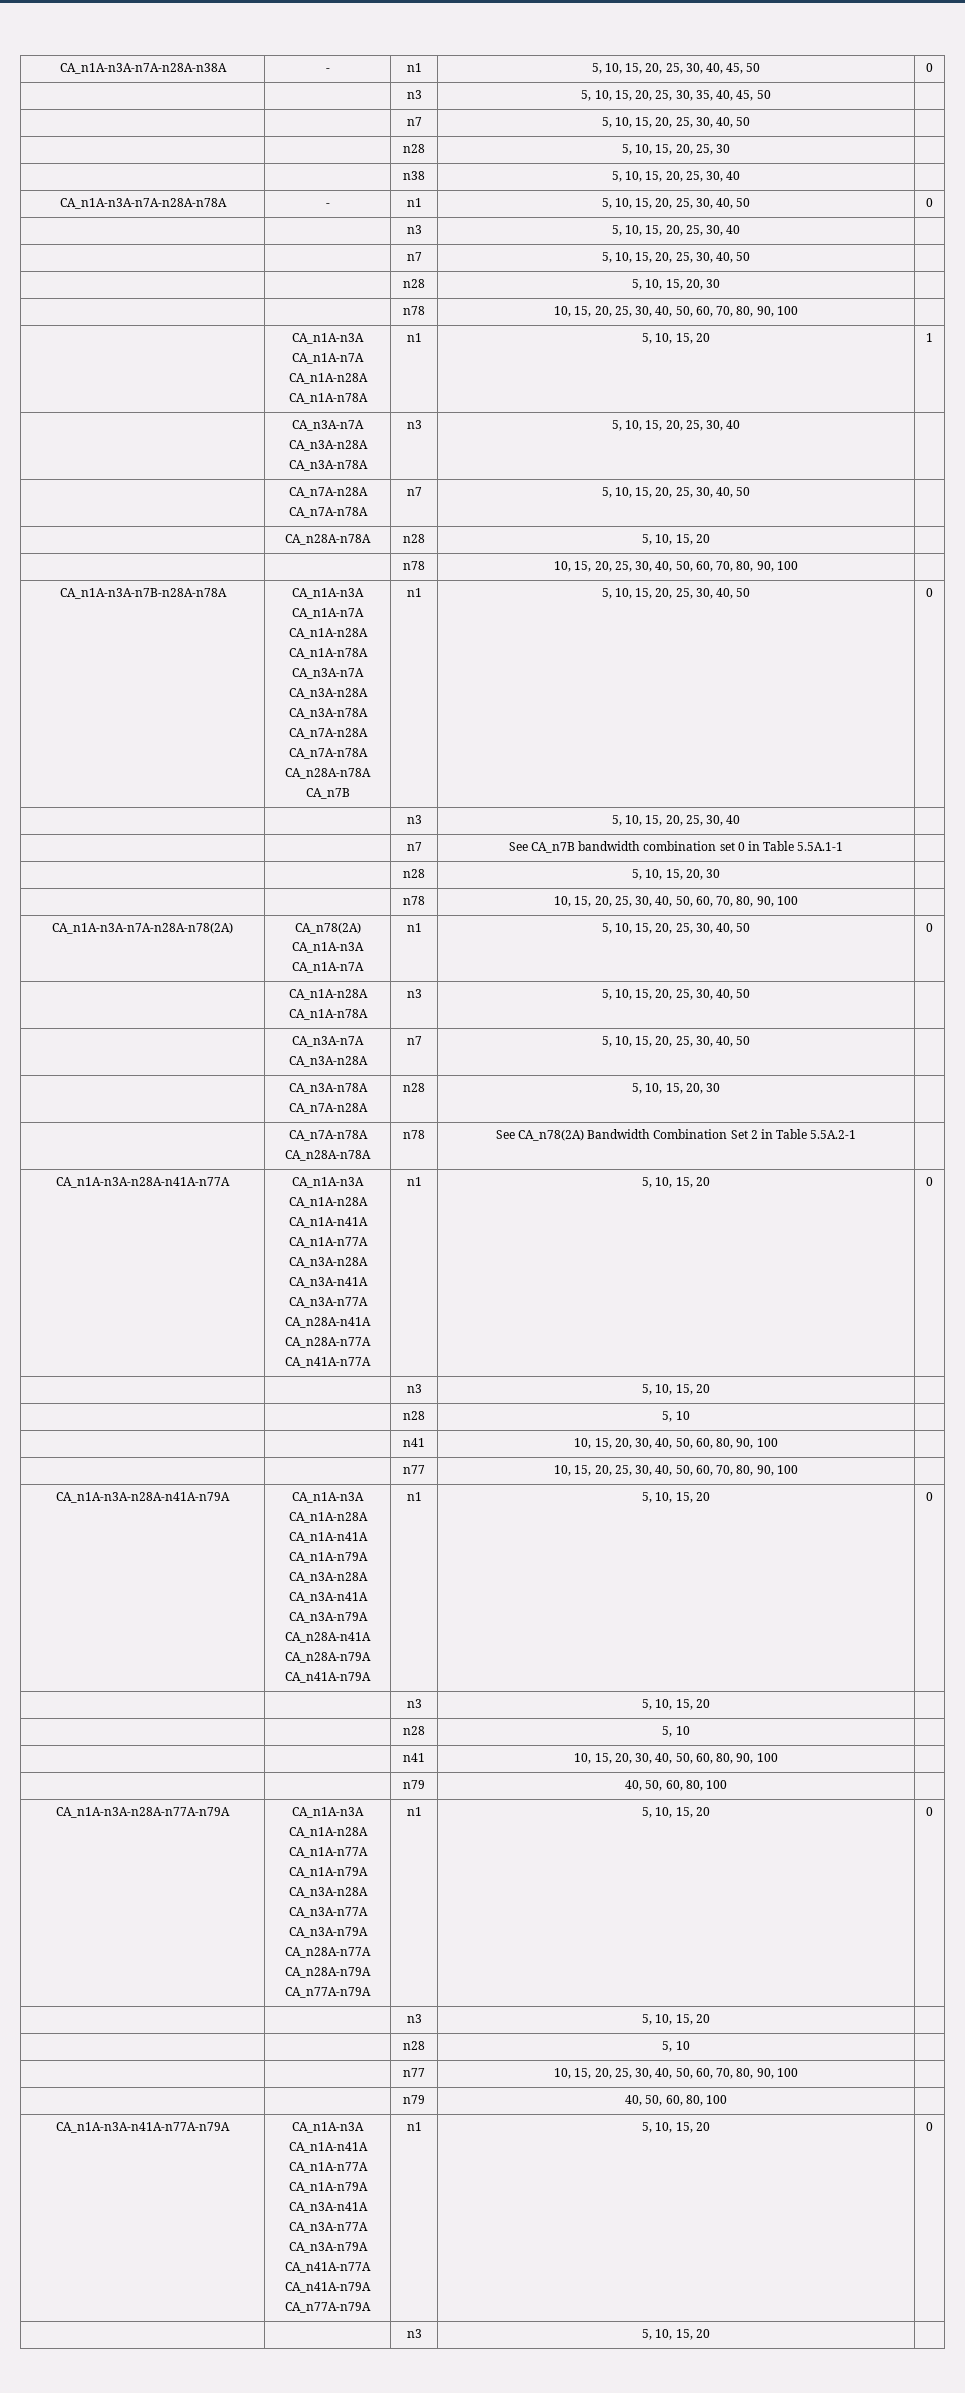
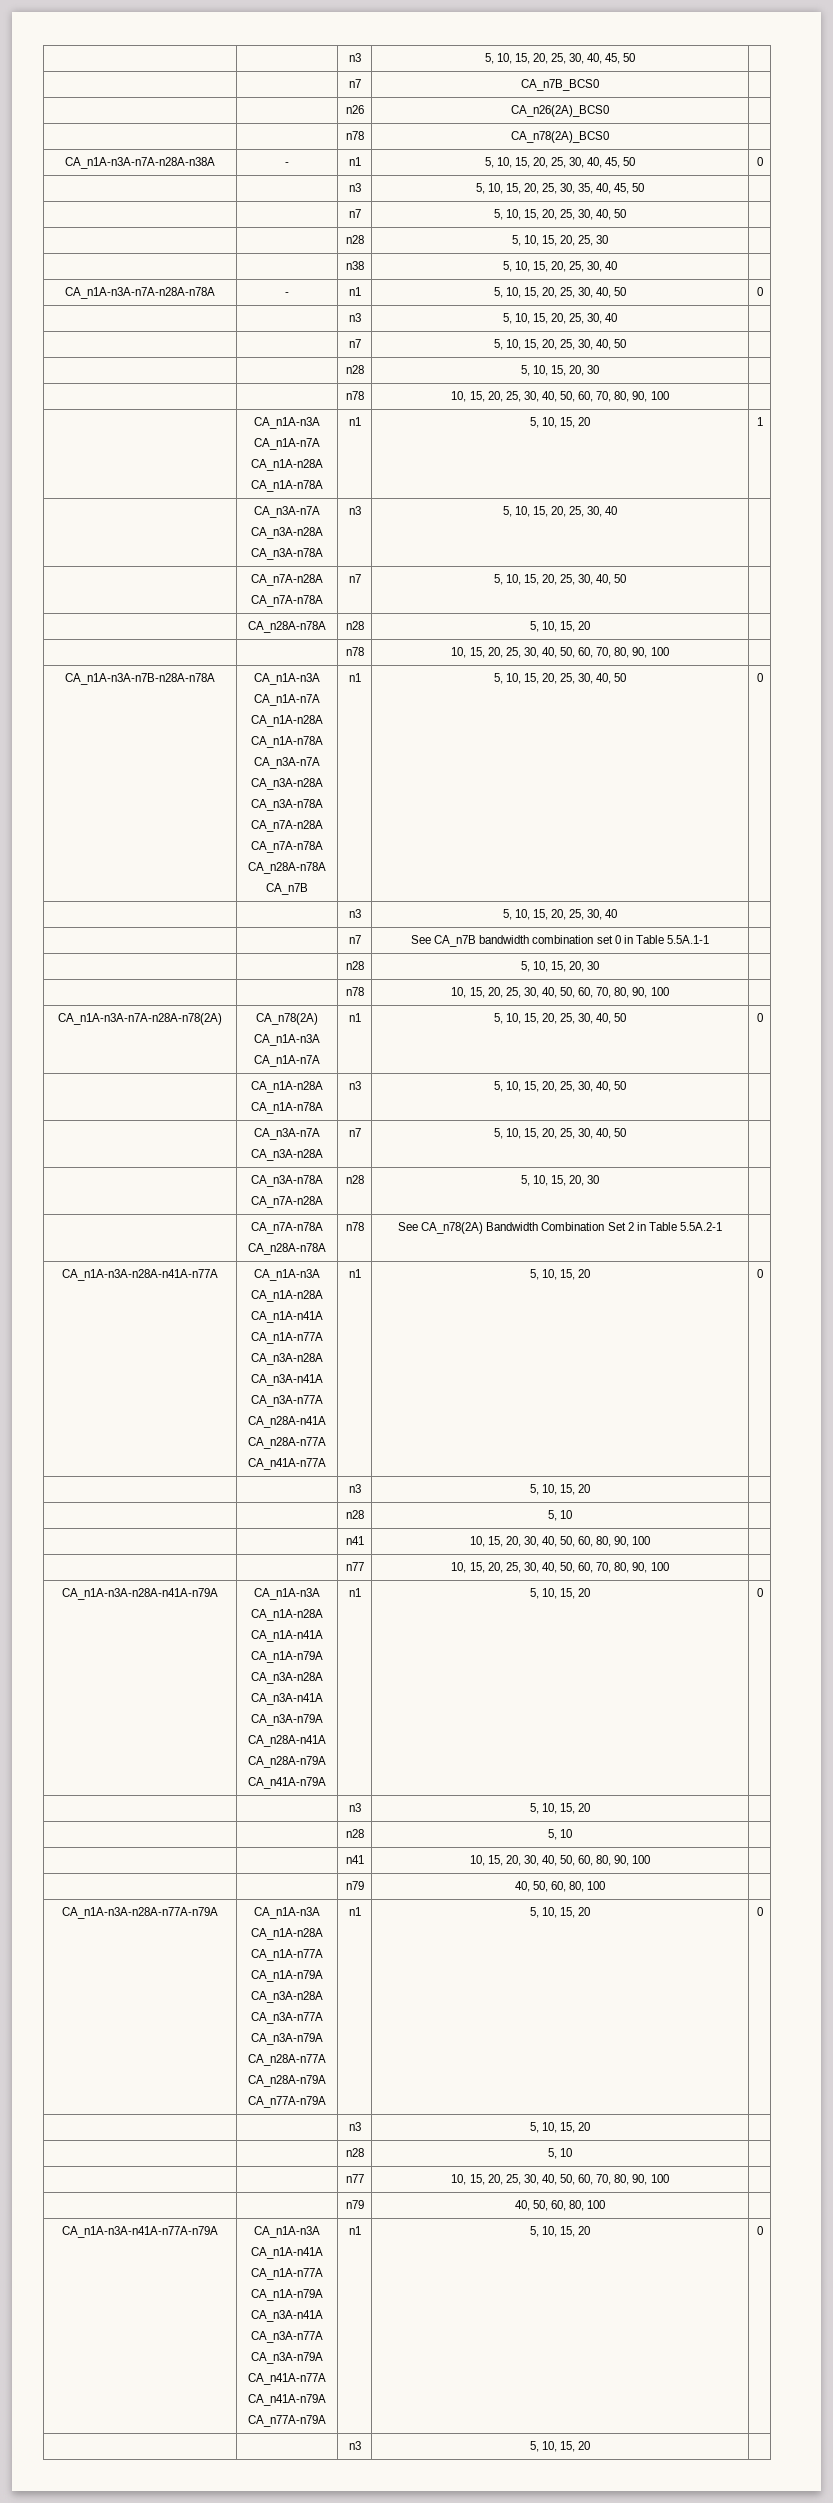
+ | | n3 | 5, 10, 15, 20, 25, 30, 40, 45, 50 |
+ | | n7 | CA_n7B_BCS0 |
+ | | n26 | CA_n26(2A)_BCS0 |
+ | | n78 | CA_n78(2A)_BCS0 |

